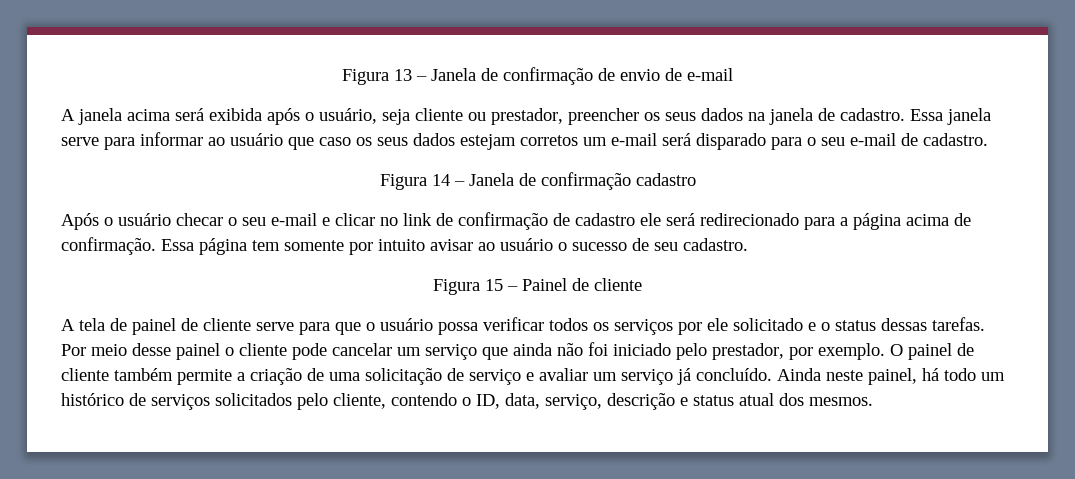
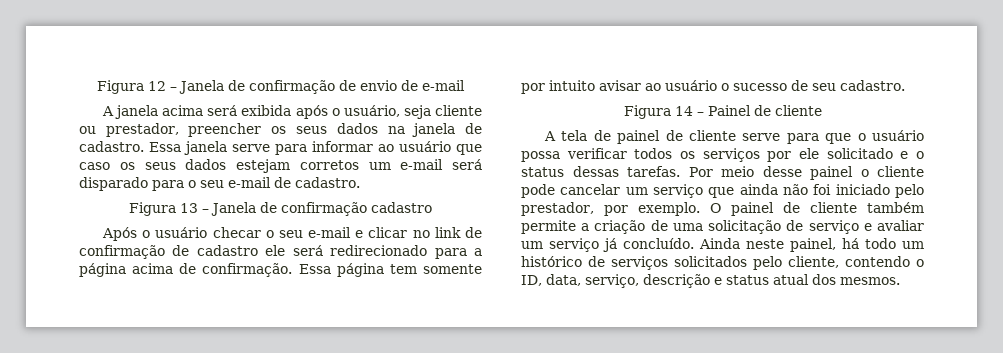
- Figura 13 – Janela de confirmação de envio de e-mail
+ Figura 12 – Janela de confirmação de envio de e-mail
- Figura 14 – Janela de confirmação cadastro
+ Figura 13 – Janela de confirmação cadastro
- Figura 15 – Painel de cliente
+ Figura 14 – Painel de cliente

